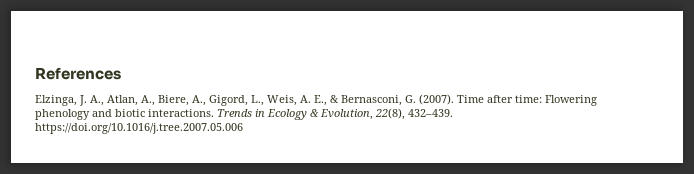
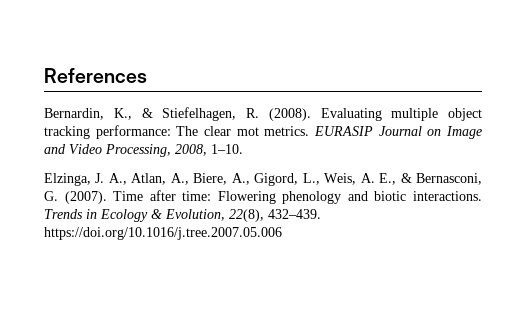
+ Bernardin, K., & Stiefelhagen, R. (2008). Evaluating multiple object tracking performance: The clear mot metrics. EURASIP Journal on Image and Video Processing, 2008, 1–10.

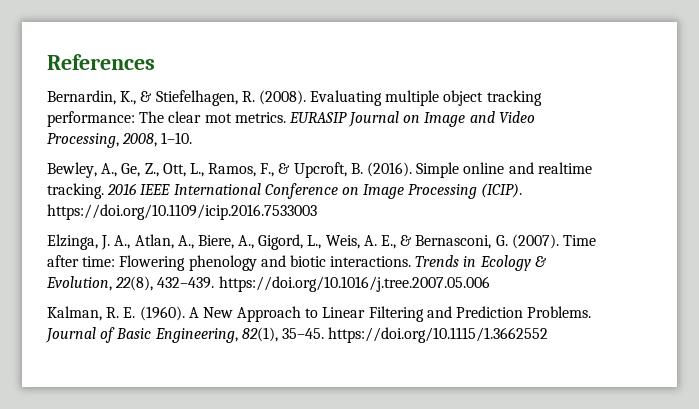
+ Bewley, A., Ge, Z., Ott, L., Ramos, F., & Upcroft, B. (2016). Simple online and realtime tracking. 2016 IEEE International Conference on Image Processing (ICIP). https://doi.org/10.1109/icip.2016.7533003
+ Kalman, R. E. (1960). A New Approach to Linear Filtering and Prediction Problems. Journal of Basic Engineering, 82(1), 35–45. https://doi.org/10.1115/1.3662552

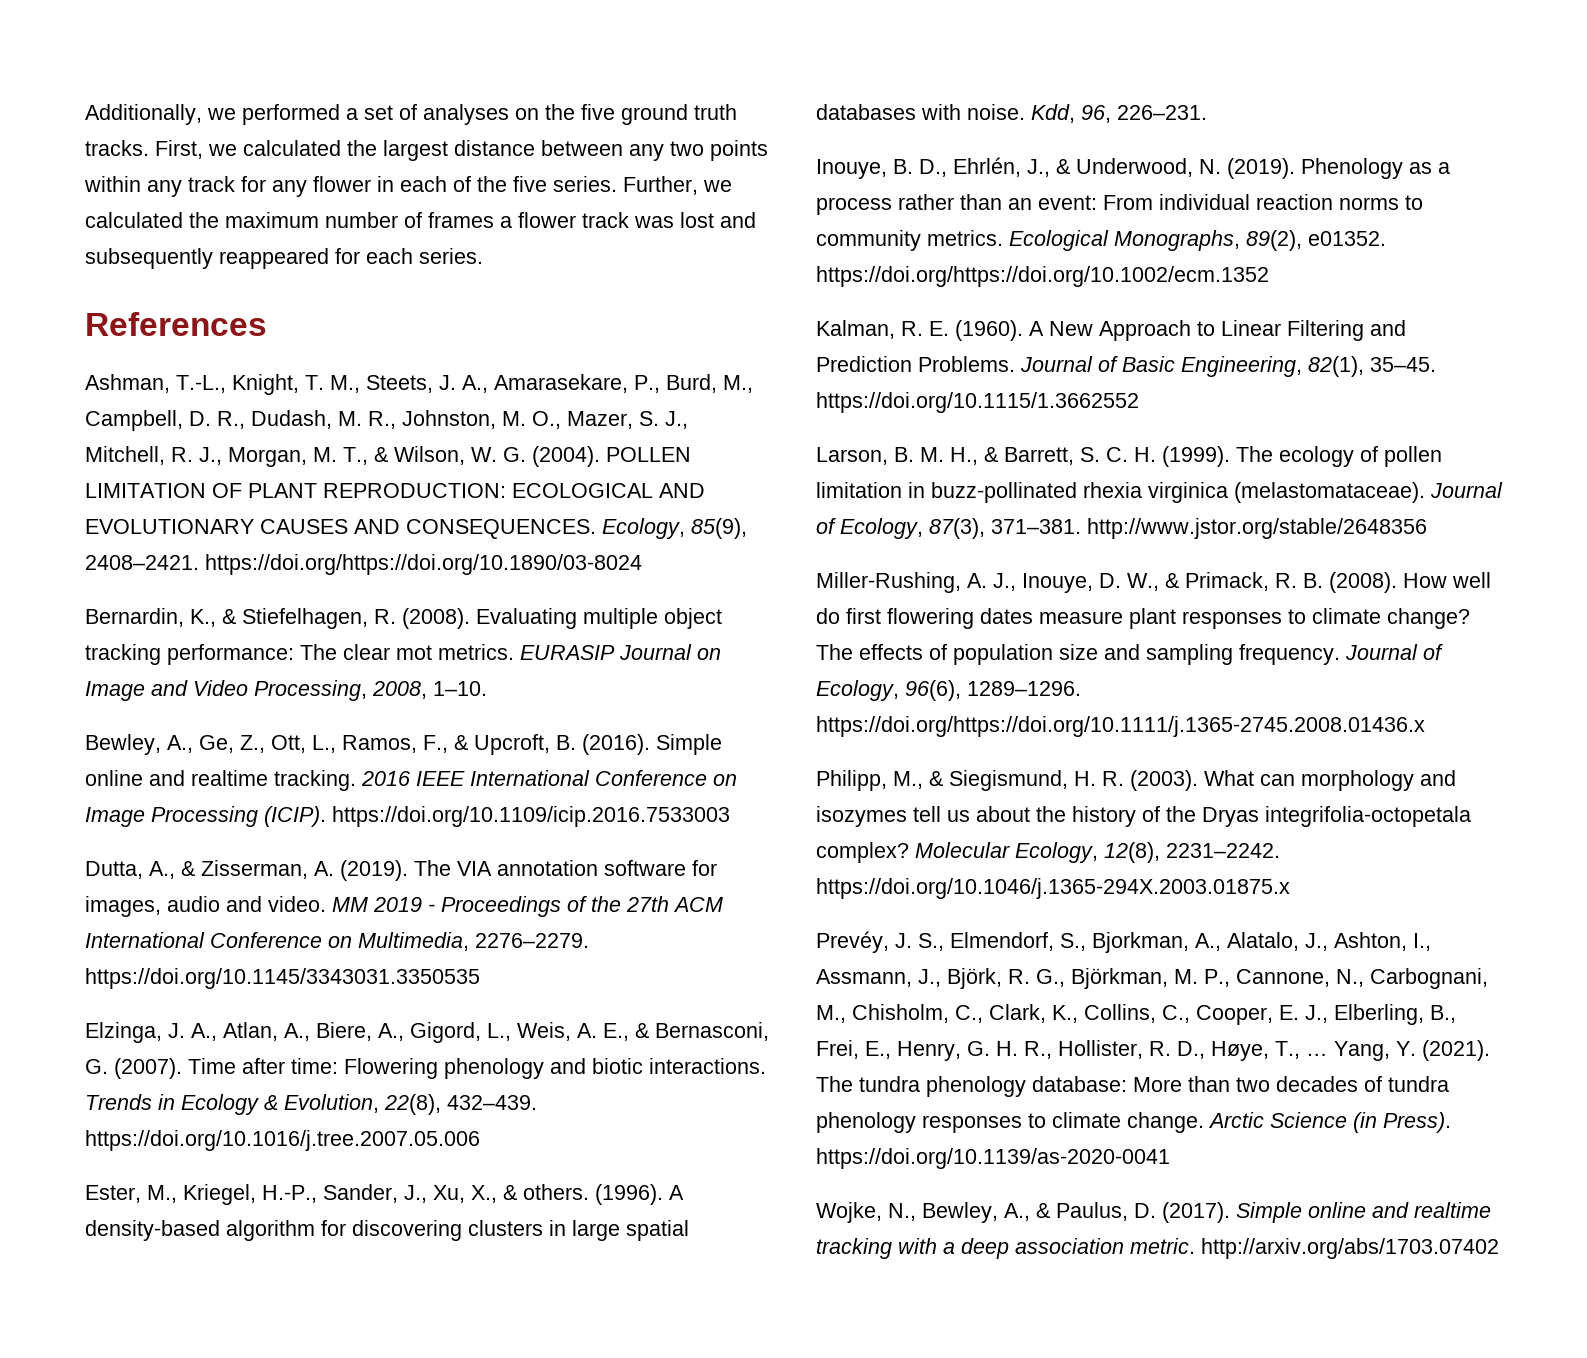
+ Additionally, we performed a set of analyses on the five ground truth tracks. First, we calculated the largest distance between any two points within any track for any flower in each of the five series. Further, we calculated the maximum number of frames a flower track was lost and subsequently reappeared for each series.
  References
+ Ashman, T.-L., Knight, T. M., Steets, J. A., Amarasekare, P., Burd, M., Campbell, D. R., Dudash, M. R., Johnston, M. O., Mazer, S. J., Mitchell, R. J., Morgan, M. T., & Wilson, W. G. (2004). POLLEN LIMITATION OF PLANT REPRODUCTION: ECOLOGICAL AND EVOLUTIONARY CAUSES AND CONSEQUENCES. Ecology, 85(9), 2408–2421. https://doi.org/https://doi.org/10.1890/03-8024
+ Dutta, A., & Zisserman, A. (2019). The VIA annotation software for images, audio and video. MM 2019 - Proceedings of the 27th ACM International Conference on Multimedia, 2276–2279. https://doi.org/10.1145/3343031.3350535
+ Ester, M., Kriegel, H.-P., Sander, J., Xu, X., & others. (1996). A density-based algorithm for discovering clusters in large spatial databases with noise. Kdd, 96, 226–231.
+ Inouye, B. D., Ehrlén, J., & Underwood, N. (2019). Phenology as a process rather than an event: From individual reaction norms to community metrics. Ecological Monographs, 89(2), e01352. https://doi.org/https://doi.org/10.1002/ecm.1352
+ Larson, B. M. H., & Barrett, S. C. H. (1999). The ecology of pollen limitation in buzz-pollinated rhexia virginica (melastomataceae). Journal of Ecology, 87(3), 371–381. http://www.jstor.org/stable/2648356
+ Miller-Rushing, A. J., Inouye, D. W., & Primack, R. B. (2008). How well do first flowering dates measure plant responses to climate change? The effects of population size and sampling frequency. Journal of Ecology, 96(6), 1289–1296. https://doi.org/https://doi.org/10.1111/j.1365-2745.2008.01436.x
+ Philipp, M., & Siegismund, H. R. (2003). What can morphology and isozymes tell us about the history of the Dryas integrifolia-octopetala complex? Molecular Ecology, 12(8), 2231–2242. https://doi.org/10.1046/j.1365-294X.2003.01875.x
+ Prevéy, J. S., Elmendorf, S., Bjorkman, A., Alatalo, J., Ashton, I., Assmann, J., Björk, R. G., Björkman, M. P., Cannone, N., Carbognani, M., Chisholm, C., Clark, K., Collins, C., Cooper, E. J., Elberling, B., Frei, E., Henry, G. H. R., Hollister, R. D., Høye, T., … Yang, Y. (2021). The tundra phenology database: More than two decades of tundra phenology responses to climate change. Arctic Science (in Press). https://doi.org/10.1139/as-2020-0041
+ Wojke, N., Bewley, A., & Paulus, D. (2017). Simple online and realtime tracking with a deep association metric. http://arxiv.org/abs/1703.07402

